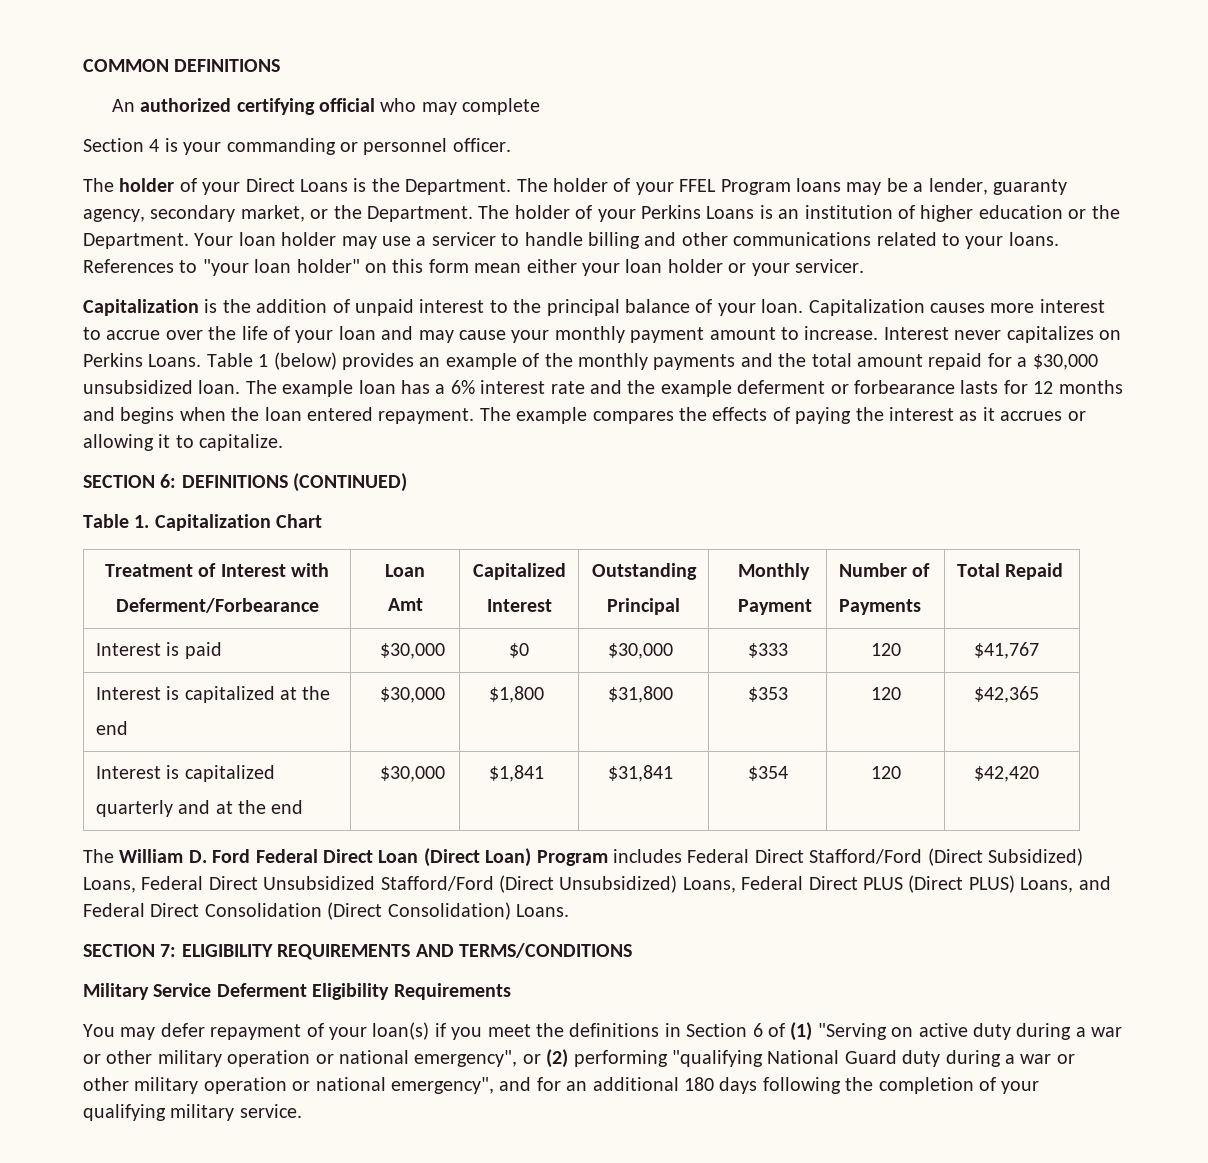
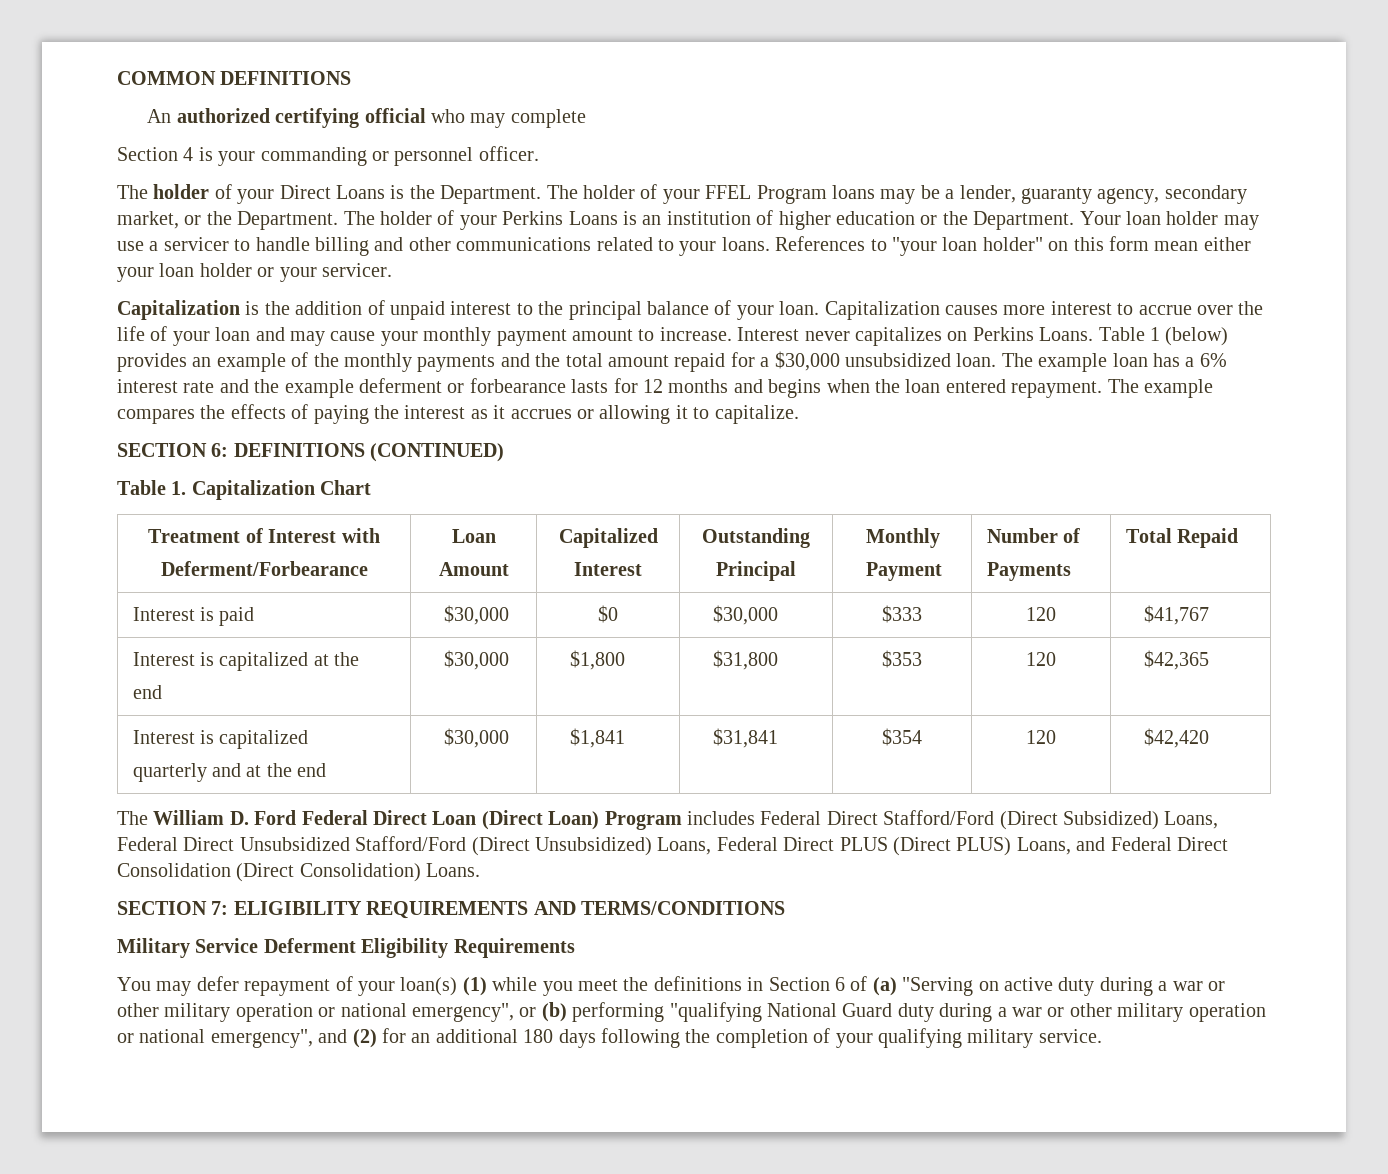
  Treatment of Interest with
  Deferment/Forbearance | Loan
- Amt | Capitalized
+ Amount | Capitalized
- You may defer repayment of your loan(s) if you meet the definitions in Section 6 of (1) "Serving on active duty during a war or other military operation or national emergency", or (2) performing "qualifying National Guard duty during a war or other military operation or national emergency", and for an additional 180 days following the completion of your qualifying military service.
+ You may defer repayment of your loan(s) (1) while you meet the definitions in Section 6 of (a) "Serving on active duty during a war or other military operation or national emergency", or (b) performing "qualifying National Guard duty during a war or other military operation or national emergency", and (2) for an additional 180 days following the completion of your qualifying military service.

